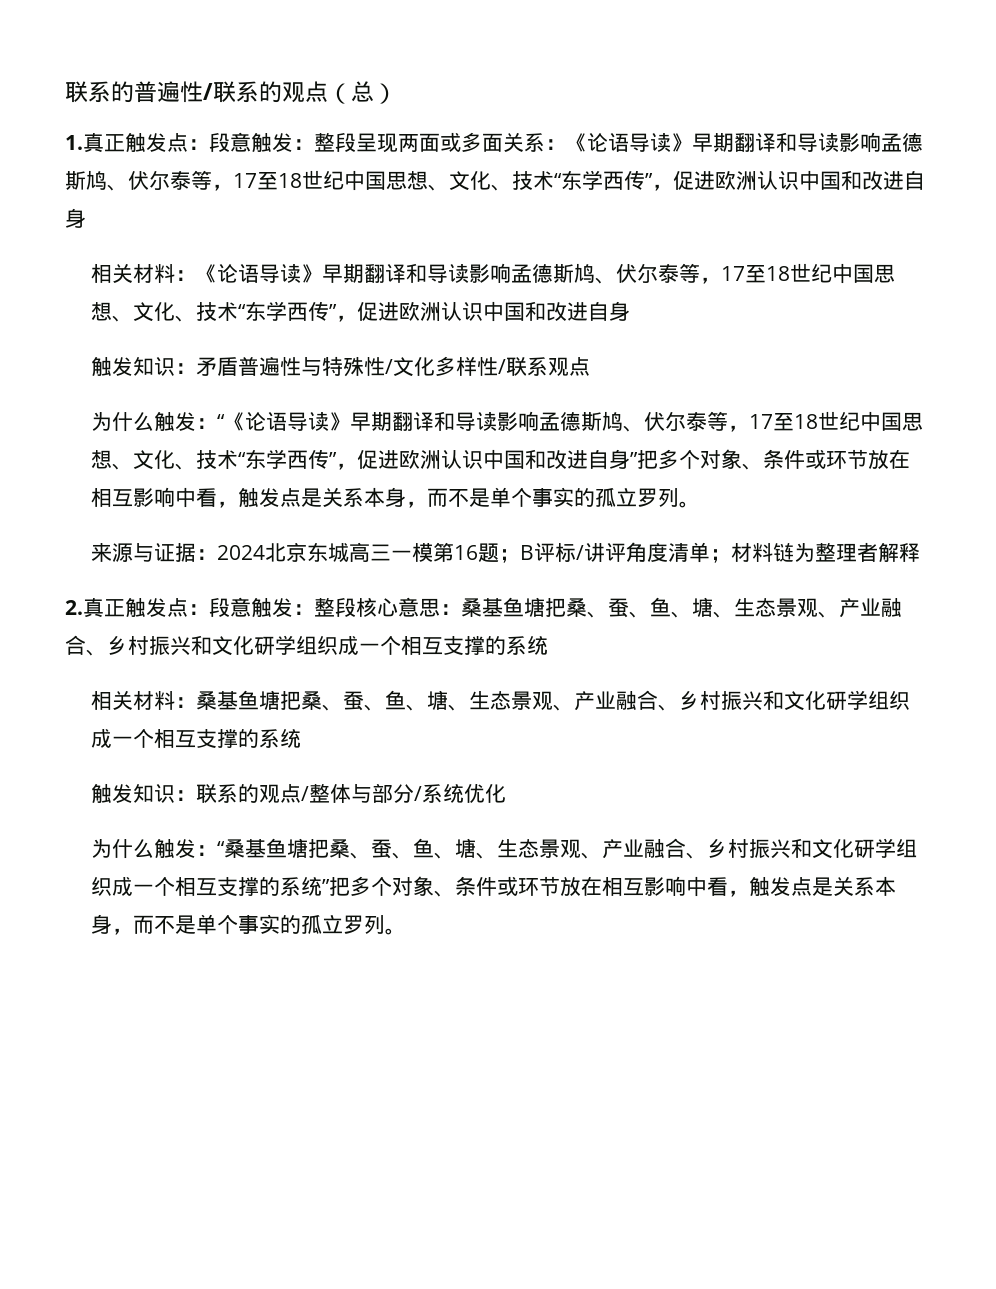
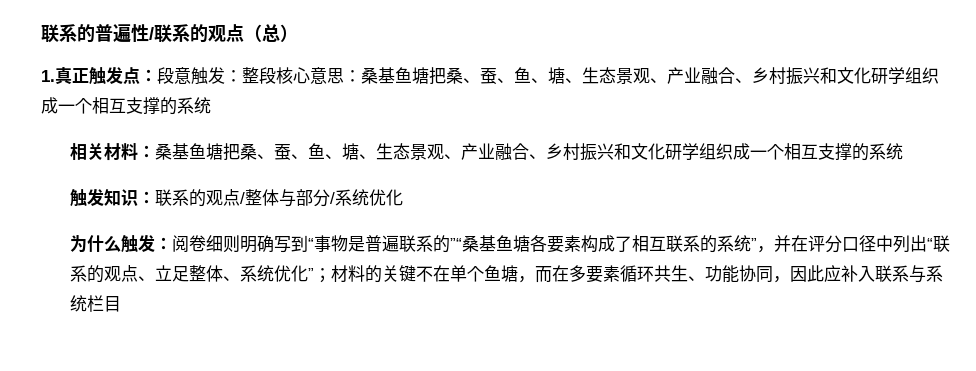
- 1.真正触发点：段意触发：整段呈现两面或多面关系：《论语导读》早期翻译和导读影响孟德斯鸠、伏尔泰等，17至18世纪中国思想、文化、技术“东学西传”，促进欧洲认识中国和改进自身
- 相关材料：《论语导读》早期翻译和导读影响孟德斯鸠、伏尔泰等，17至18世纪中国思想、文化、技术“东学西传”，促进欧洲认识中国和改进自身
- 触发知识：矛盾普遍性与特殊性/文化多样性/联系观点
- 为什么触发：“《论语导读》早期翻译和导读影响孟德斯鸠、伏尔泰等，17至18世纪中国思想、文化、技术“东学西传”，促进欧洲认识中国和改进自身”把多个对象、条件或环节放在相互影响中看，触发点是关系本身，而不是单个事实的孤立罗列。
- 来源与证据：2024北京东城高三一模第16题；B评标/讲评角度清单；材料链为整理者解释
- 2.真正触发点：段意触发：整段核心意思：桑基鱼塘把桑、蚕、鱼、塘、生态景观、产业融合、乡村振兴和文化研学组织成一个相互支撑的系统
+ 1.真正触发点：段意触发：整段核心意思：桑基鱼塘把桑、蚕、鱼、塘、生态景观、产业融合、乡村振兴和文化研学组织成一个相互支撑的系统
- 为什么触发：“桑基鱼塘把桑、蚕、鱼、塘、生态景观、产业融合、乡村振兴和文化研学组织成一个相互支撑的系统”把多个对象、条件或环节放在相互影响中看，触发点是关系本身，而不是单个事实的孤立罗列。
+ 为什么触发：阅卷细则明确写到“事物是普遍联系的”“桑基鱼塘各要素构成了相互联系的系统”，并在评分口径中列出“联系的观点、立足整体、系统优化”；材料的关键不在单个鱼塘，而在多要素循环共生、功能协同，因此应补入联系与系统栏目

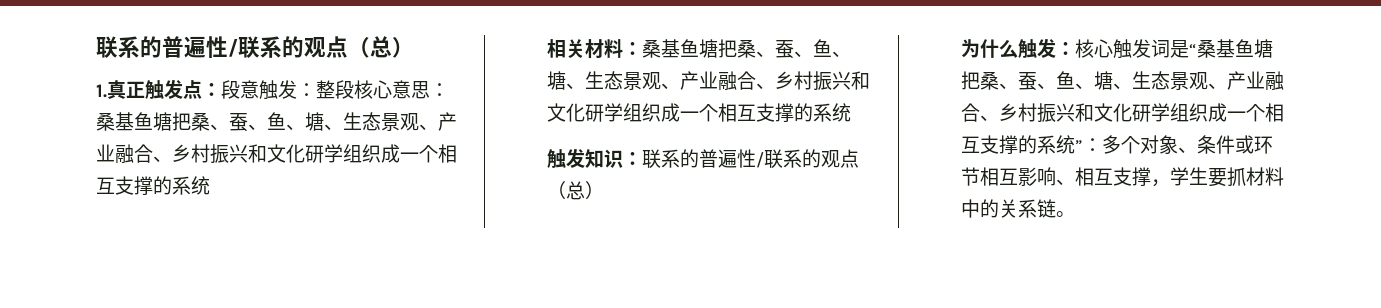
- 触发知识：联系的观点/整体与部分/系统优化
- 为什么触发：阅卷细则明确写到“事物是普遍联系的”“桑基鱼塘各要素构成了相互联系的系统”，并在评分口径中列出“联系的观点、立足整体、系统优化”；材料的关键不在单个鱼塘，而在多要素循环共生、功能协同，因此应补入联系与系统栏目
+ 触发知识：联系的普遍性/联系的观点（总）
+ 为什么触发：核心触发词是“桑基鱼塘把桑、蚕、鱼、塘、生态景观、产业融合、乡村振兴和文化研学组织成一个相互支撑的系统”：多个对象、条件或环节相互影响、相互支撑，学生要抓材料中的关系链。

